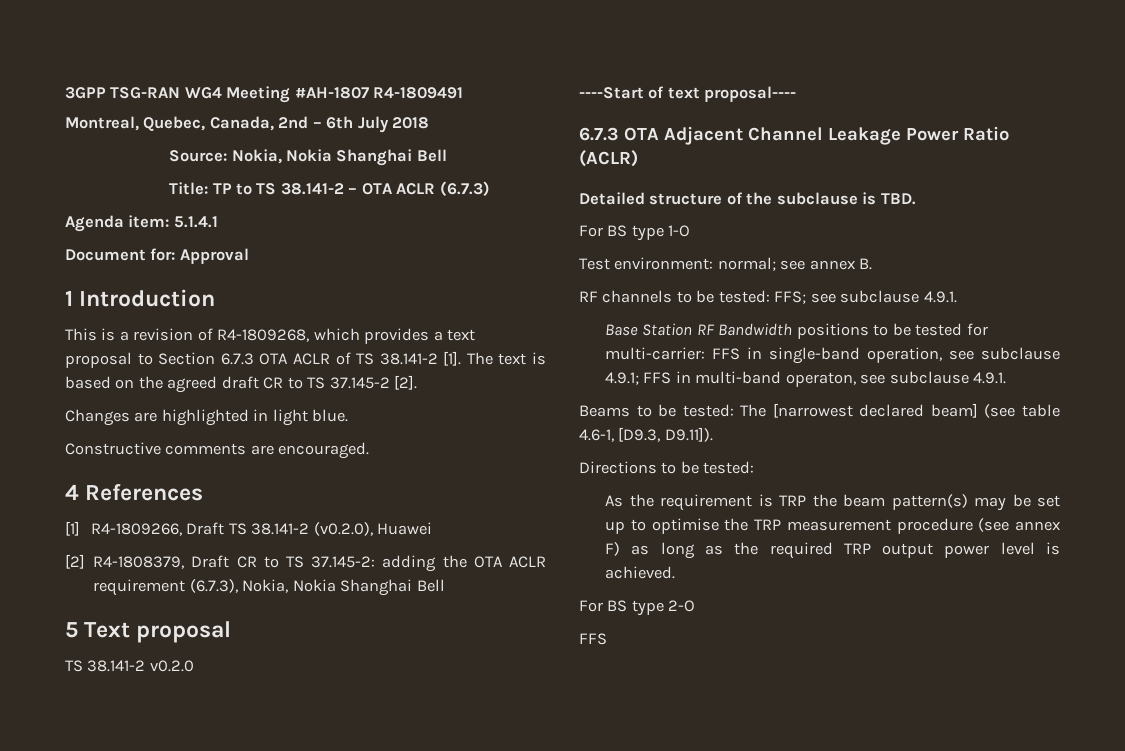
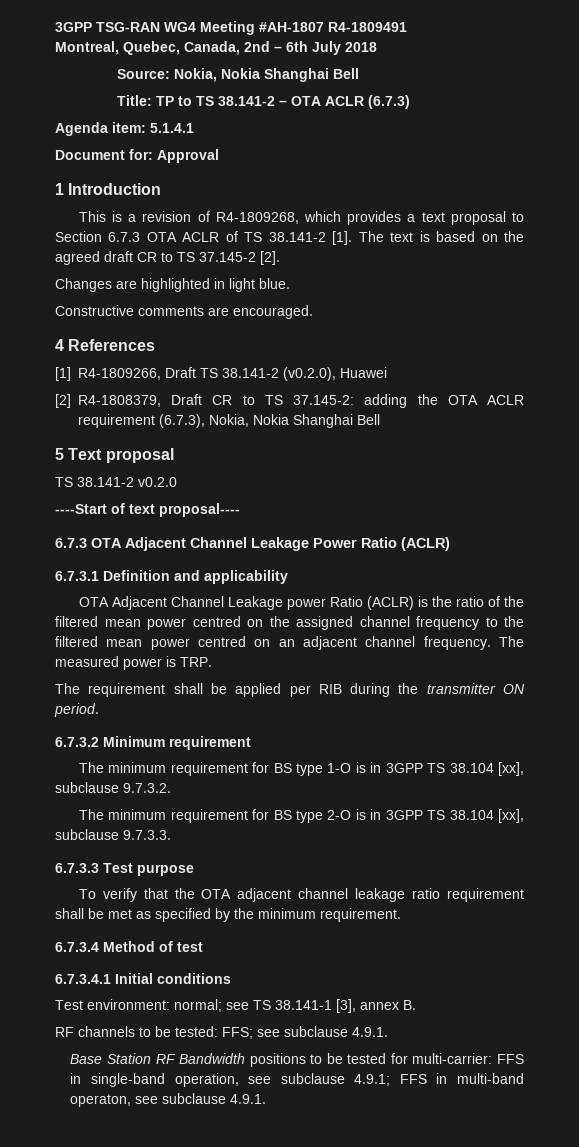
- Detailed structure of the subclause is TBD.
- For BS type 1-O
+ 6.7.3.1 Definition and applicability
+ OTA Adjacent Channel Leakage power Ratio (ACLR) is the ratio of the filtered mean power centred on the assigned channel frequency to the filtered mean power centred on an adjacent channel frequency. The measured power is TRP.
+ The requirement shall be applied per RIB during the transmitter ON period.
+ 6.7.3.2 Minimum requirement
+ The minimum requirement for BS type 1-O is in 3GPP TS 38.104 [xx], subclause 9.7.3.2.
+ The minimum requirement for BS type 2-O is in 3GPP TS 38.104 [xx], subclause 9.7.3.3.
+ 6.7.3.3 Test purpose
+ To verify that the OTA adjacent channel leakage ratio requirement shall be met as specified by the minimum requirement.
+ 6.7.3.4 Method of test
+ 6.7.3.4.1 Initial conditions
- Test environment: normal; see annex B.
+ Test environment: normal; see TS 38.141-1 [3], annex B.
- Beams to be tested: The [narrowest declared beam] (see table 4.6-1, [D9.3, D9.11]).
- Directions to be tested:
- As the requirement is TRP the beam pattern(s) may be set up to optimise the TRP measurement procedure (see annex F) as long as the required TRP output power level is achieved.
- For BS type 2-O
- FFS

